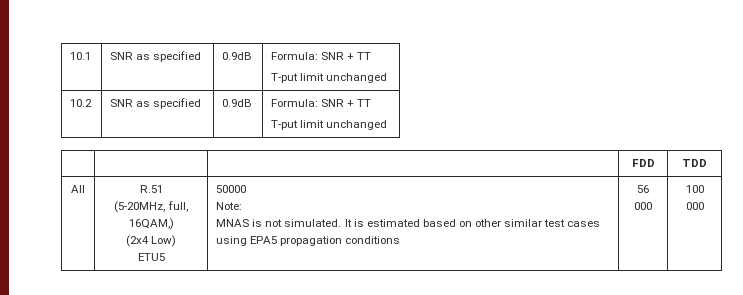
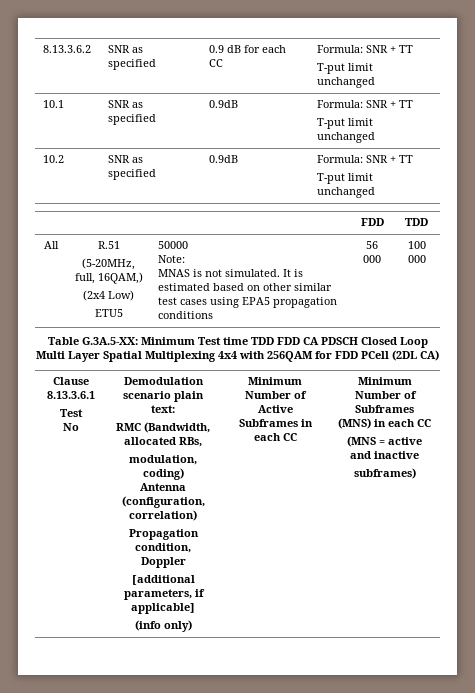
+ 8.13.3.6.2 | SNR as specified | 0.9 dB for each CC | Formula: SNR + TT
+ T-put limit unchanged
+ Table G.3A.5-XX: Minimum Test time TDD FDD CA PDSCH Closed Loop Multi Layer Spatial Multiplexing 4x4 with 256QAM for FDD PCell (2DL CA)
+ Clause 8.13.3.6.1
+ Test
+ No | Demodulation scenario plain text:
+ RMC (Bandwidth, allocated RBs,
+ modulation, coding)
+ Antenna (configuration, correlation)
+ Propagation condition, Doppler
+ [additional parameters, if applicable]
+ (info only) | Minimum Number of Active Subframes in each CC | Minimum Number of Subframes (MNS) in each CC
+ (MNS = active and inactive
+ subframes)

